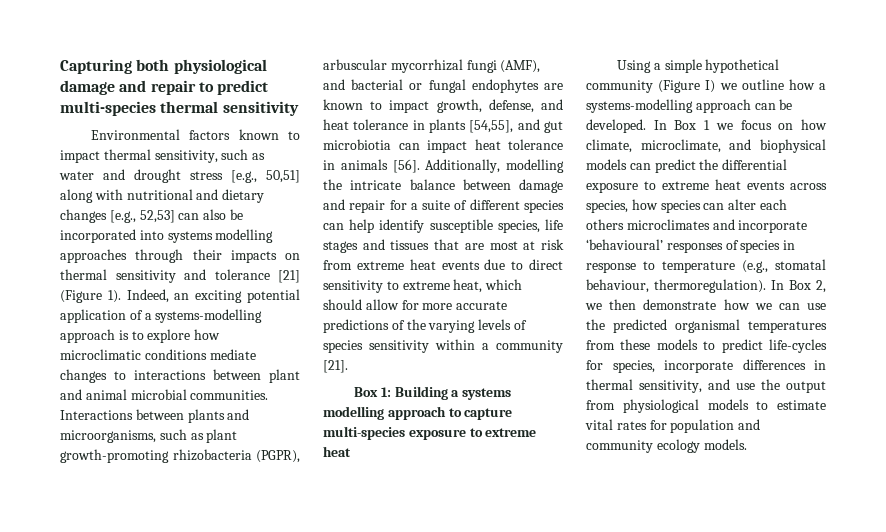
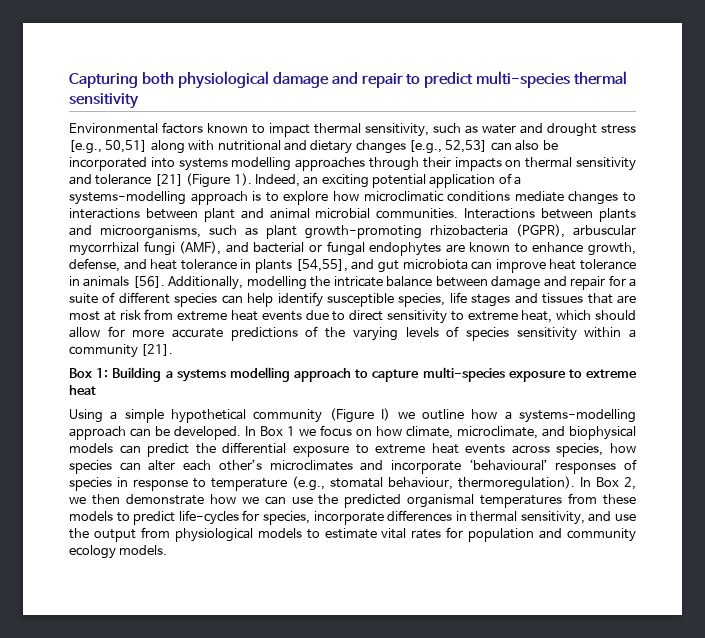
- Interactions between plants and microorganisms, such as plant growth-promoting rhizobacteria (PGPR), arbuscular mycorrhizal fungi (AMF), and bacterial or fungal endophytes are known to impact growth, defense, and heat tolerance in plants [54,55], and gut microbiotia can impact heat tolerance in animals [56].
+ Interactions between plants and microorganisms, such as plant growth-promoting rhizobacteria (PGPR), arbuscular mycorrhizal fungi (AMF), and bacterial or fungal endophytes are known to enhance growth, defense, and heat tolerance in plants [54,55], and gut microbiota can improve heat tolerance in animals [56].
- In Box 1 we focus on how climate, microclimate, and biophysical models can predict the differential exposure to extreme heat events across species, how species can alter each others microclimates and incorporate ‘behavioural’ responses of species in response to temperature (e.g., stomatal behaviour, thermoregulation).
+ In Box 1 we focus on how climate, microclimate, and biophysical models can predict the differential exposure to extreme heat events across species, how species can alter each other’s microclimates and incorporate ‘behavioural’ responses of species in response to temperature (e.g., stomatal behaviour, thermoregulation).

